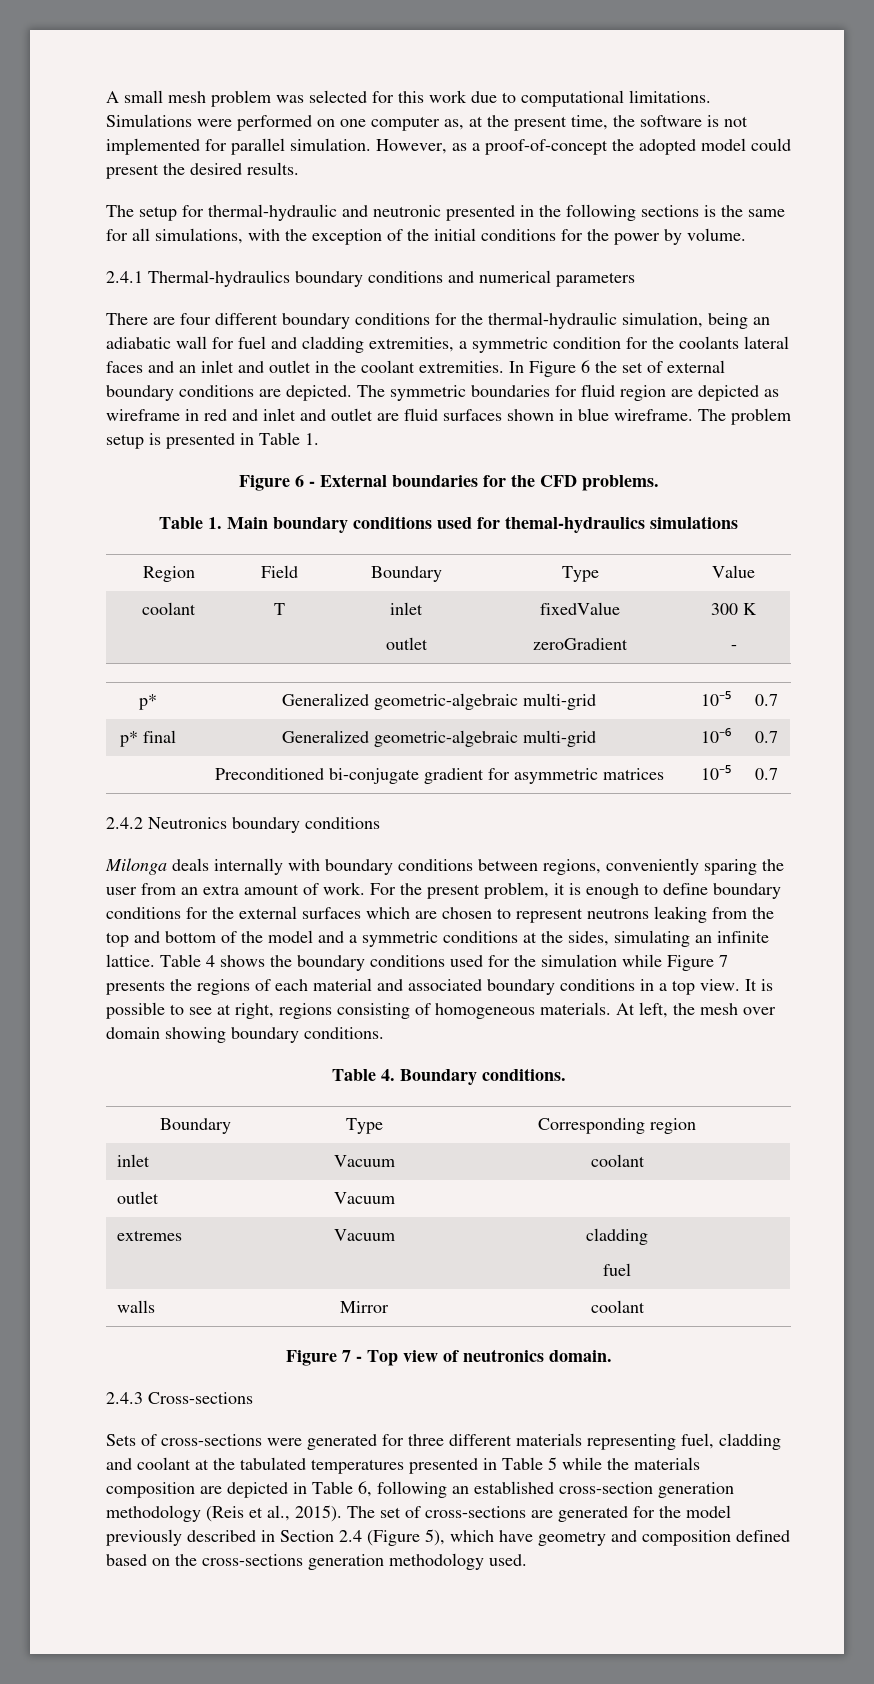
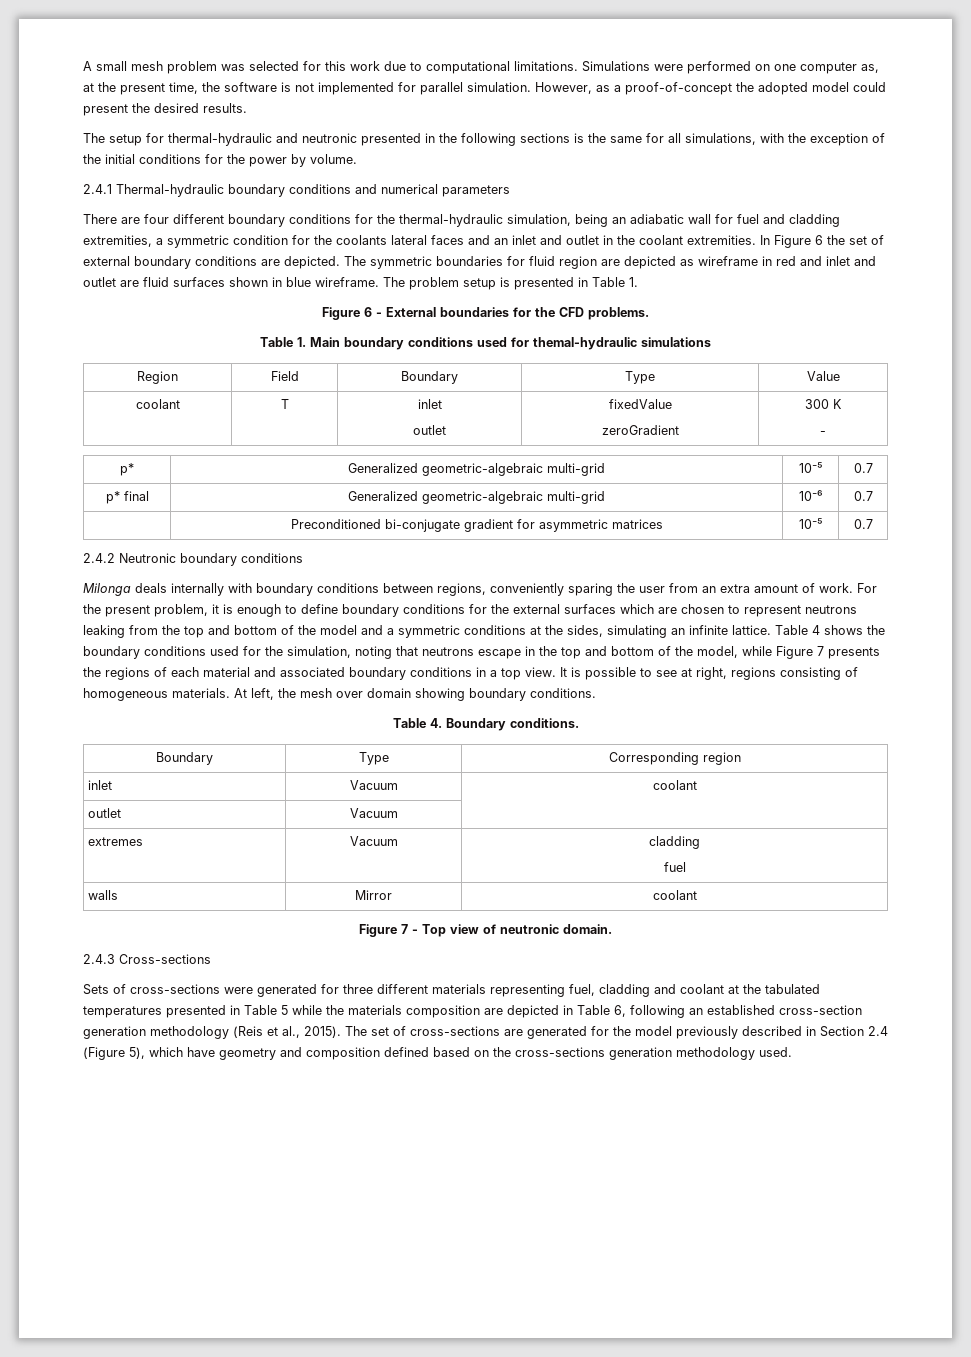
- 2.4.1 Thermal-hydraulics boundary conditions and numerical parameters
+ 2.4.1 Thermal-hydraulic boundary conditions and numerical parameters
- Table 1. Main boundary conditions used for themal-hydraulics simulations
+ Table 1. Main boundary conditions used for themal-hydraulic simulations
- 2.4.2 Neutronics boundary conditions
+ 2.4.2 Neutronic boundary conditions
- Table 4 shows the boundary conditions used for the simulation while Figure 7 presents the regions of each material and associated boundary conditions in a top view.
+ Table 4 shows the boundary conditions used for the simulation, noting that neutrons escape in the top and bottom of the model, while Figure 7 presents the regions of each material and associated boundary conditions in a top view.
- Figure 7 - Top view of neutronics domain.
+ Figure 7 - Top view of neutronic domain.

